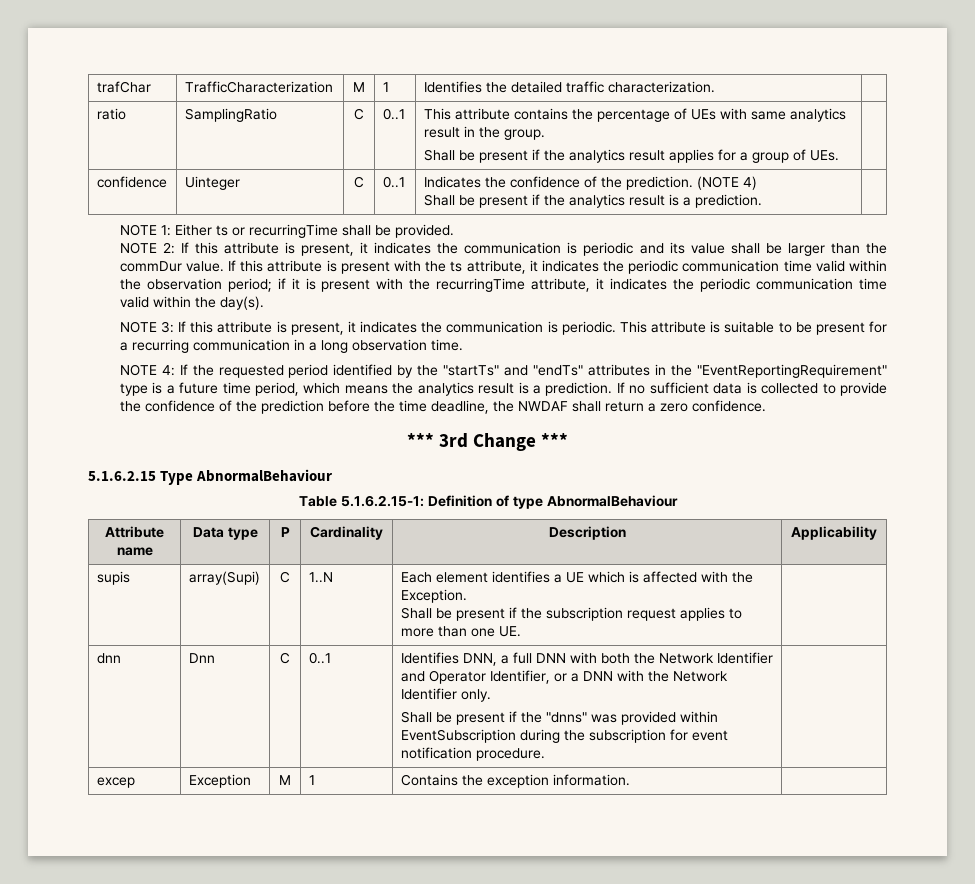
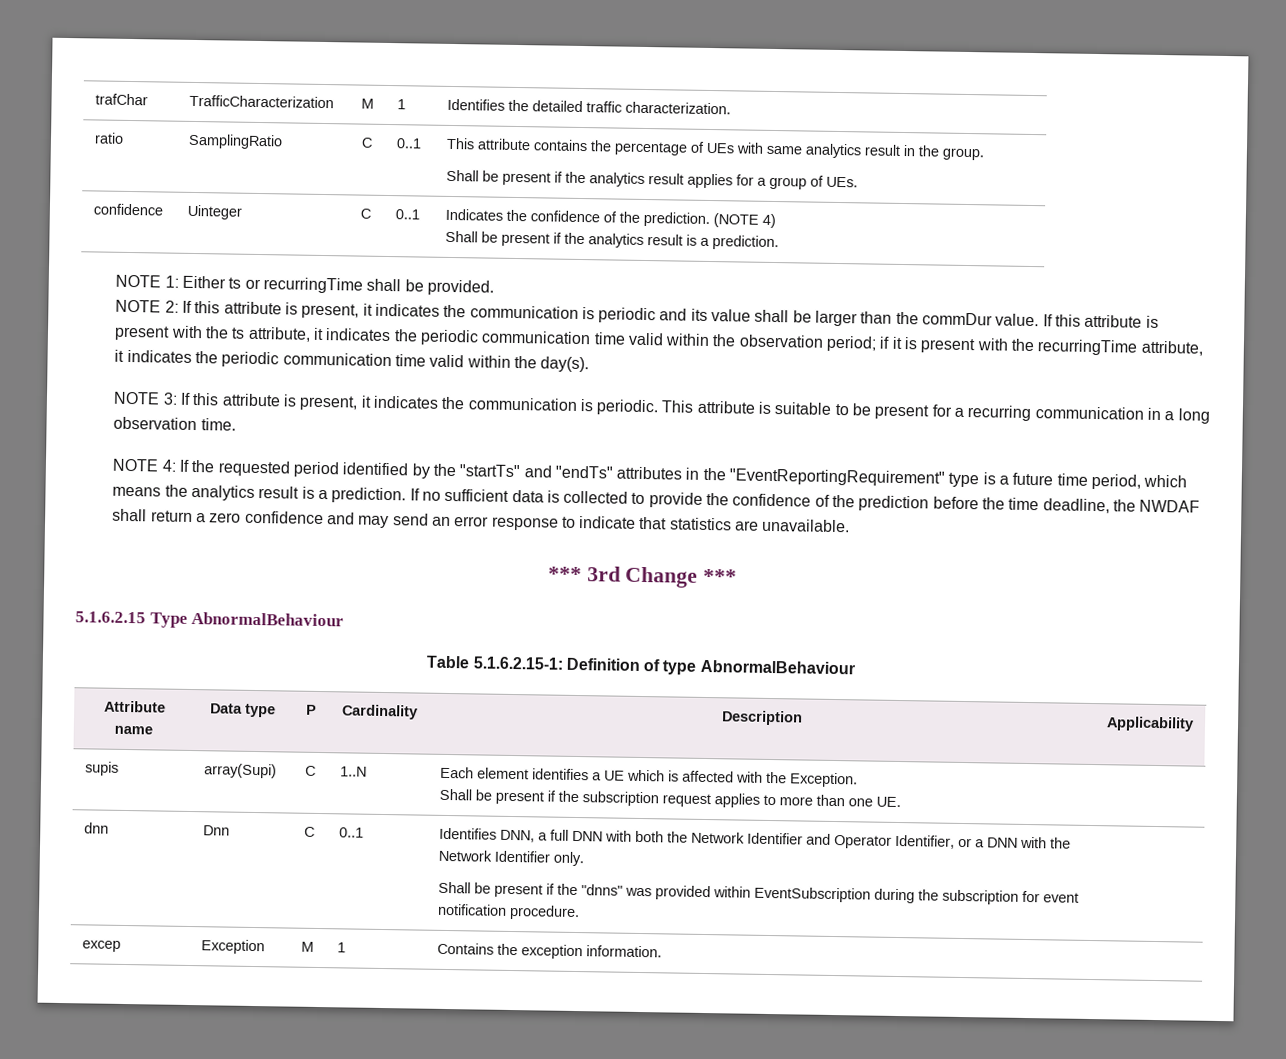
- If no sufficient data is collected to provide the confidence of the prediction before the time deadline, the NWDAF shall return a zero confidence.
+ If no sufficient data is collected to provide the confidence of the prediction before the time deadline, the NWDAF shall return a zero confidence and may send an error response to indicate that statistics are unavailable.

